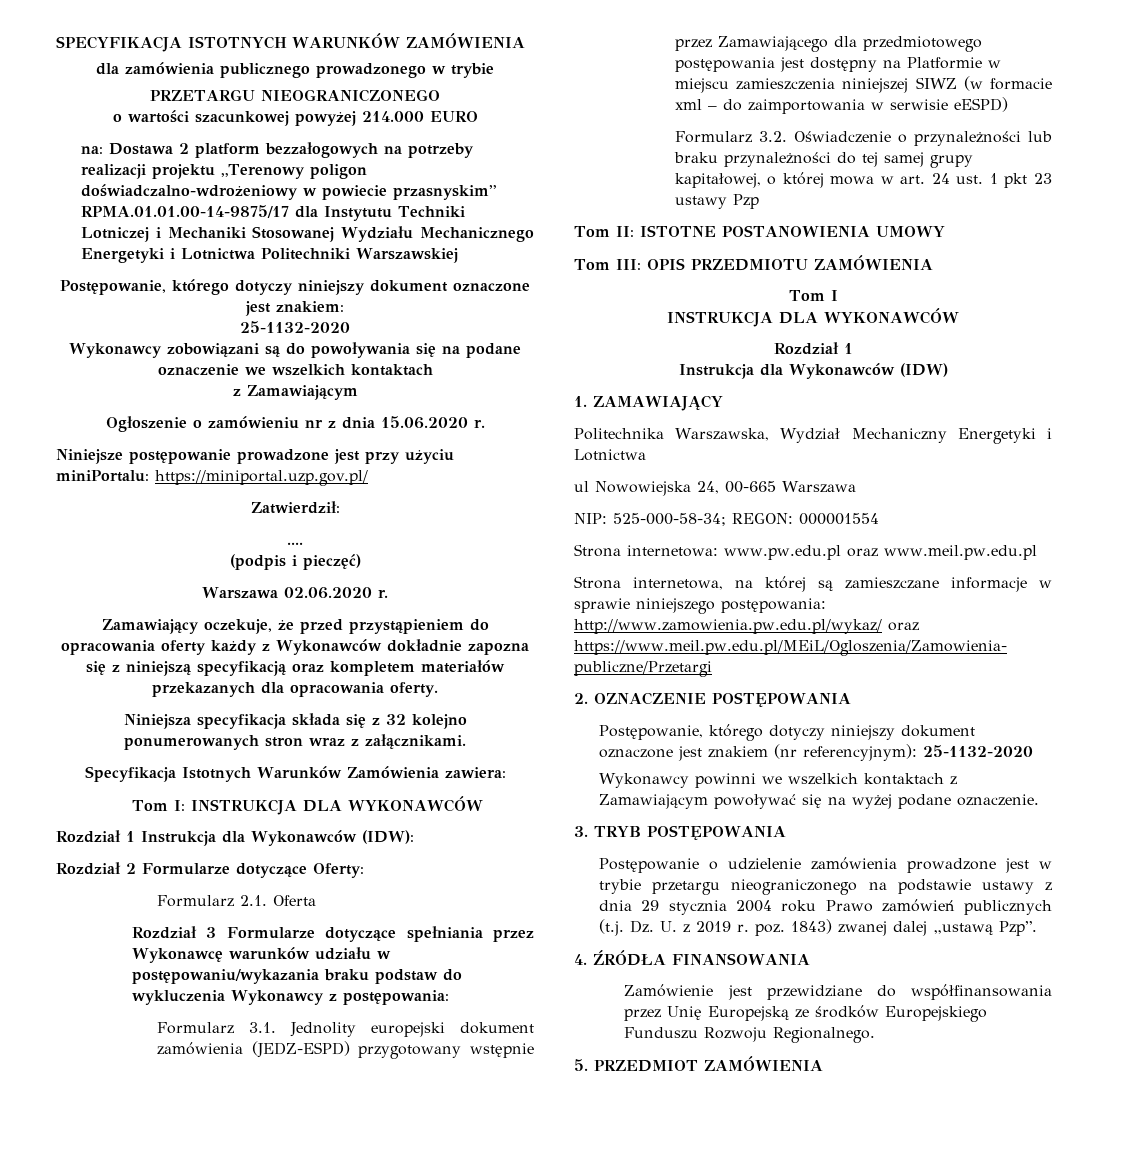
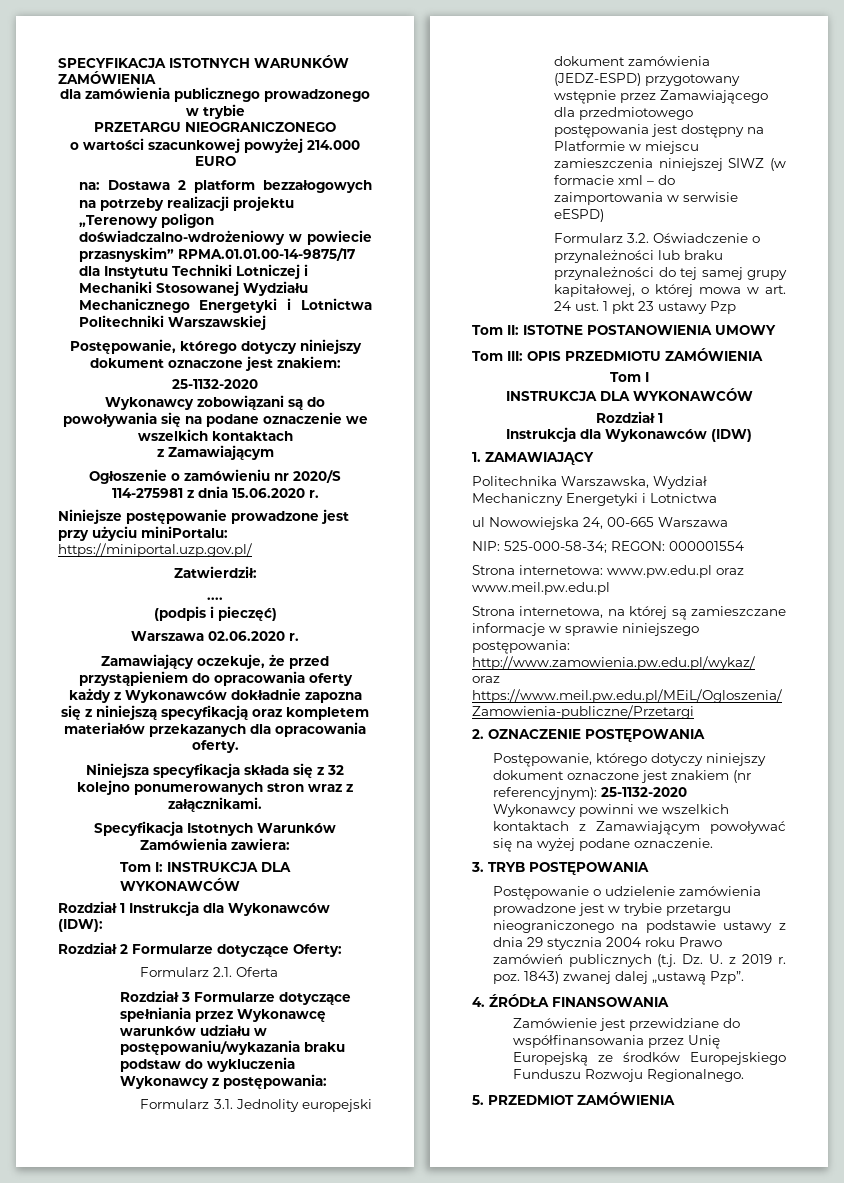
- Ogłoszenie o zamówieniu nr z dnia 15.06.2020 r.
+ Ogłoszenie o zamówieniu nr 2020/S 114-275981 z dnia 15.06.2020 r.

